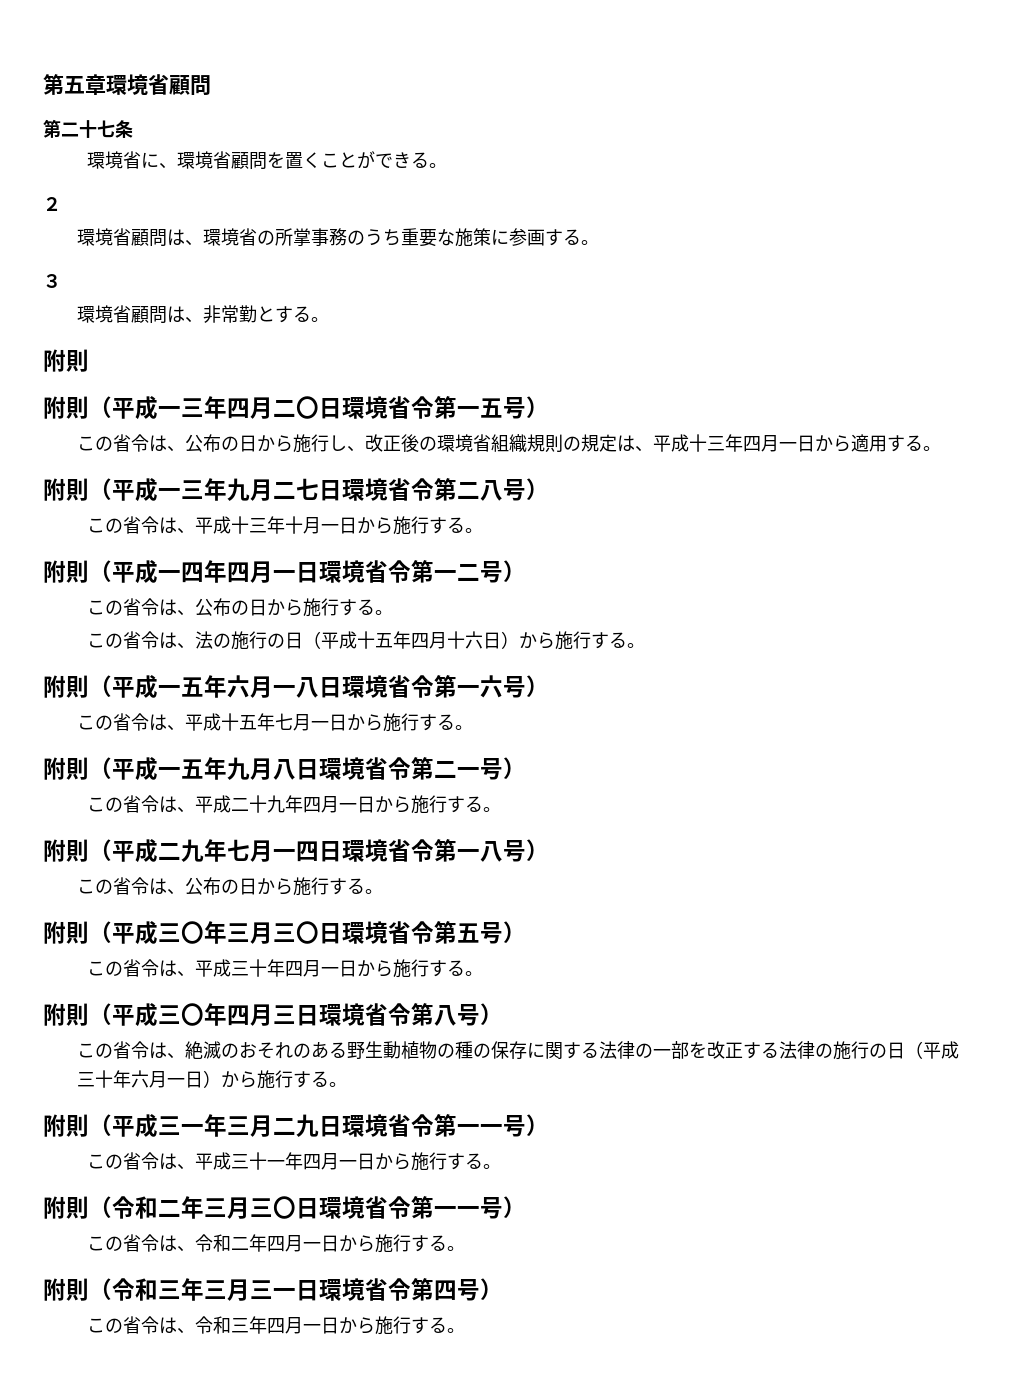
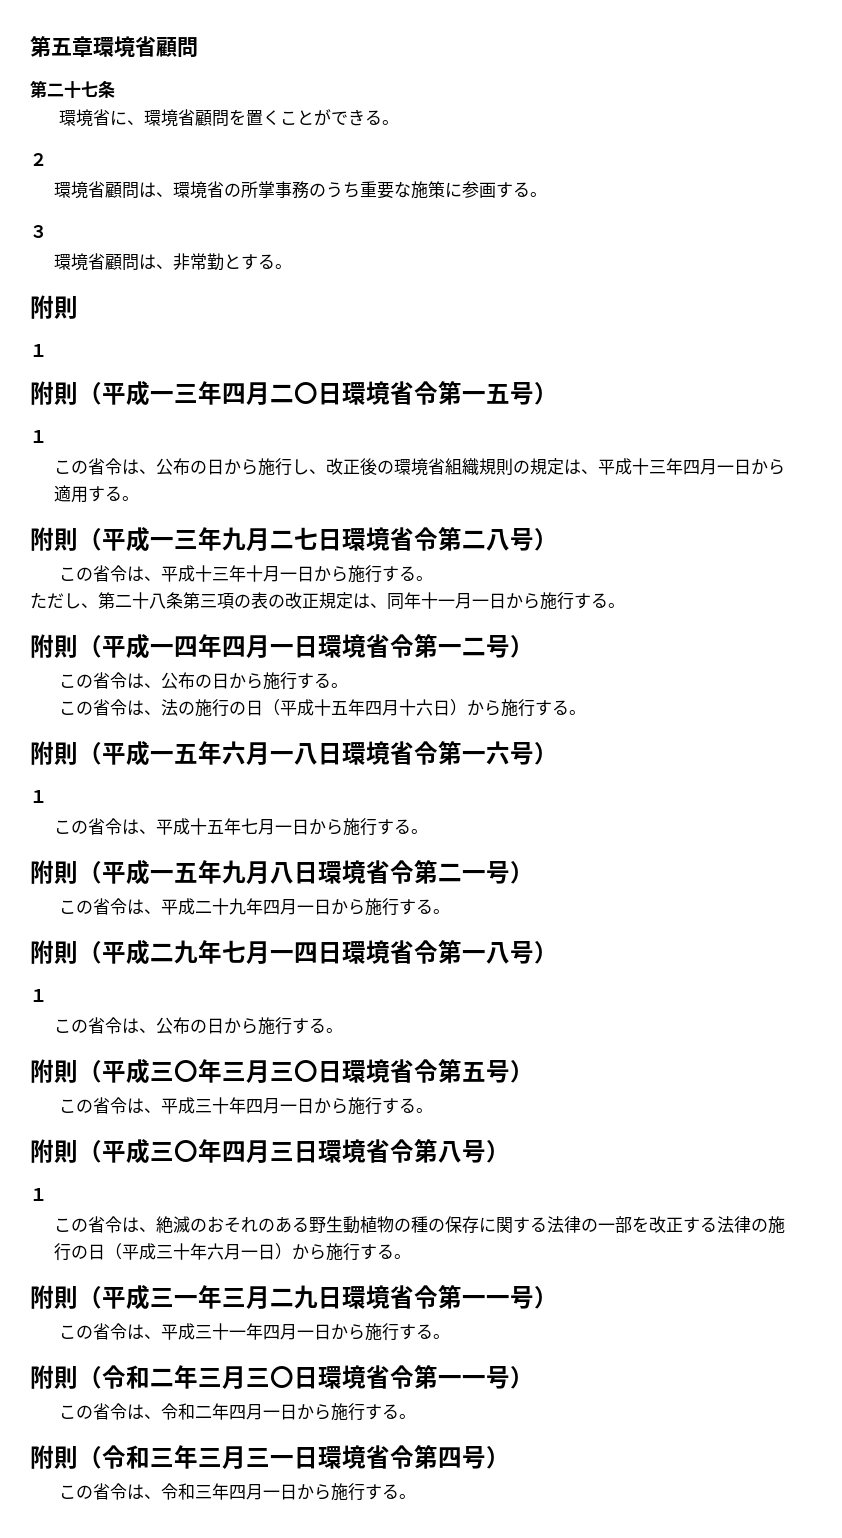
  環境省顧問は、非常勤とする。
  附則
+ １
  附則（平成一三年四月二〇日環境省令第一五号）
+ １
+ ただし、第二十八条第三項の表の改正規定は、同年十一月一日から施行する。
  附則（平成一五年六月一八日環境省令第一六号）
+ １
  附則（平成二九年七月一四日環境省令第一八号）
+ １
  附則（平成三〇年四月三日環境省令第八号）
+ １

